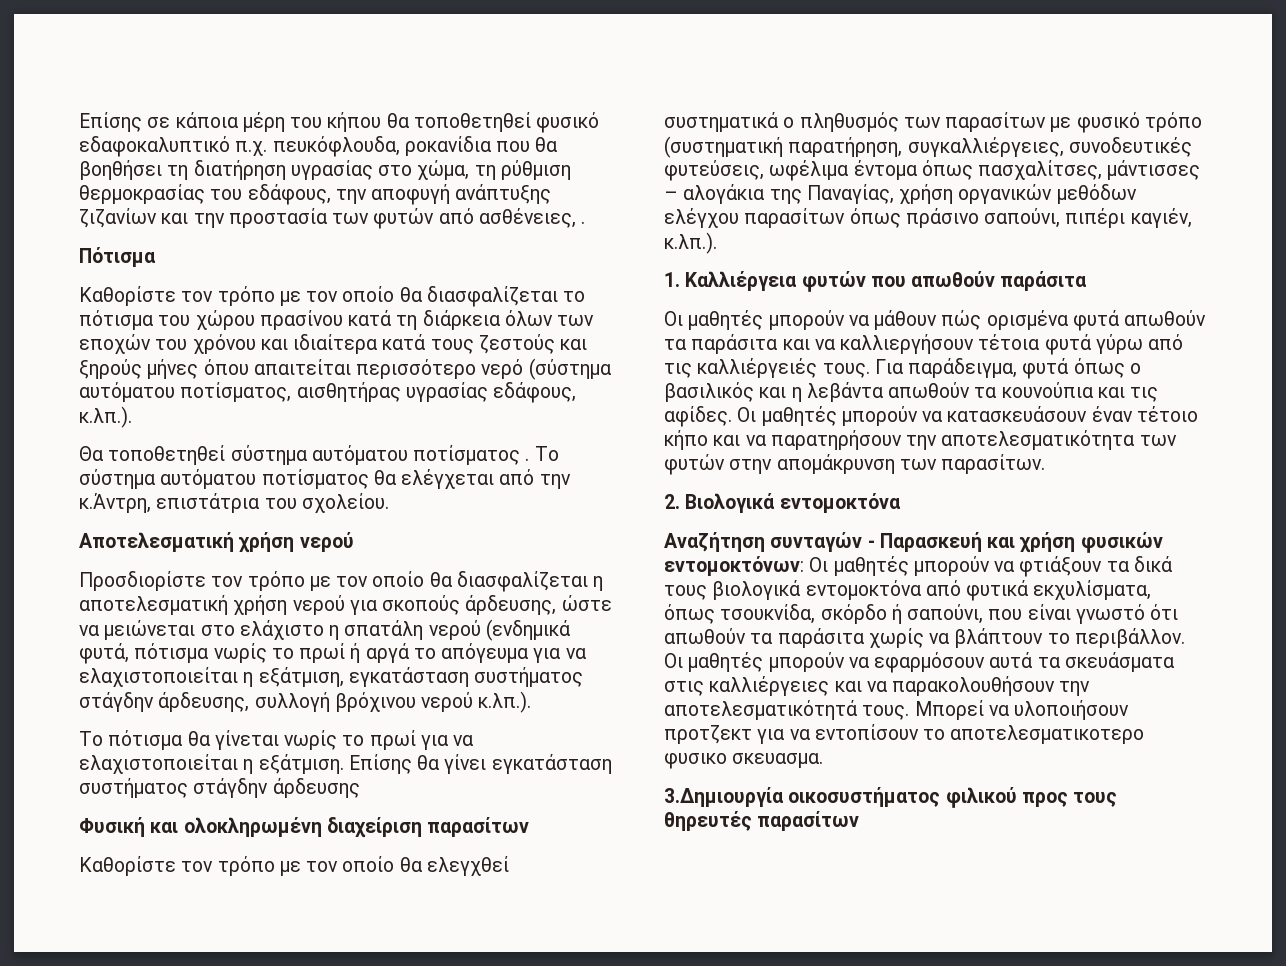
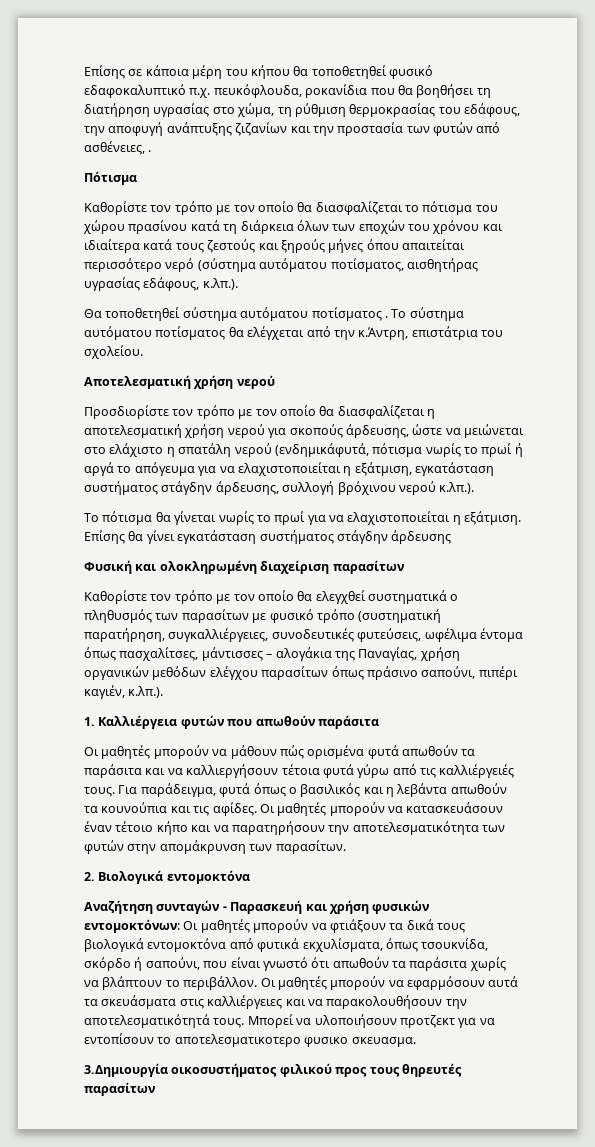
- Προσδιορίστε τον τρόπο με τον οποίο θα διασφαλίζεται η αποτελεσματική χρήση νερού για σκοπούς άρδευσης, ώστε να μειώνεται στο ελάχιστο η σπατάλη νερού (ενδημικά φυτά, πότισμα νωρίς το πρωί ή αργά το απόγευμα για να ελαχιστοποιείται η εξάτμιση, εγκατάσταση συστήματος στάγδην άρδευσης, συλλογή βρόχινου νερού κ.λπ.).
+ Προσδιορίστε τον τρόπο με τον οποίο θα διασφαλίζεται η αποτελεσματική χρήση νερού για σκοπούς άρδευσης, ώστε να μειώνεται στο ελάχιστο η σπατάλη νερού (ενδημικάφυτά, πότισμα νωρίς το πρωί ή αργά το απόγευμα για να ελαχιστοποιείται η εξάτμιση, εγκατάσταση συστήματος στάγδην άρδευσης, συλλογή βρόχινου νερού κ.λπ.).

